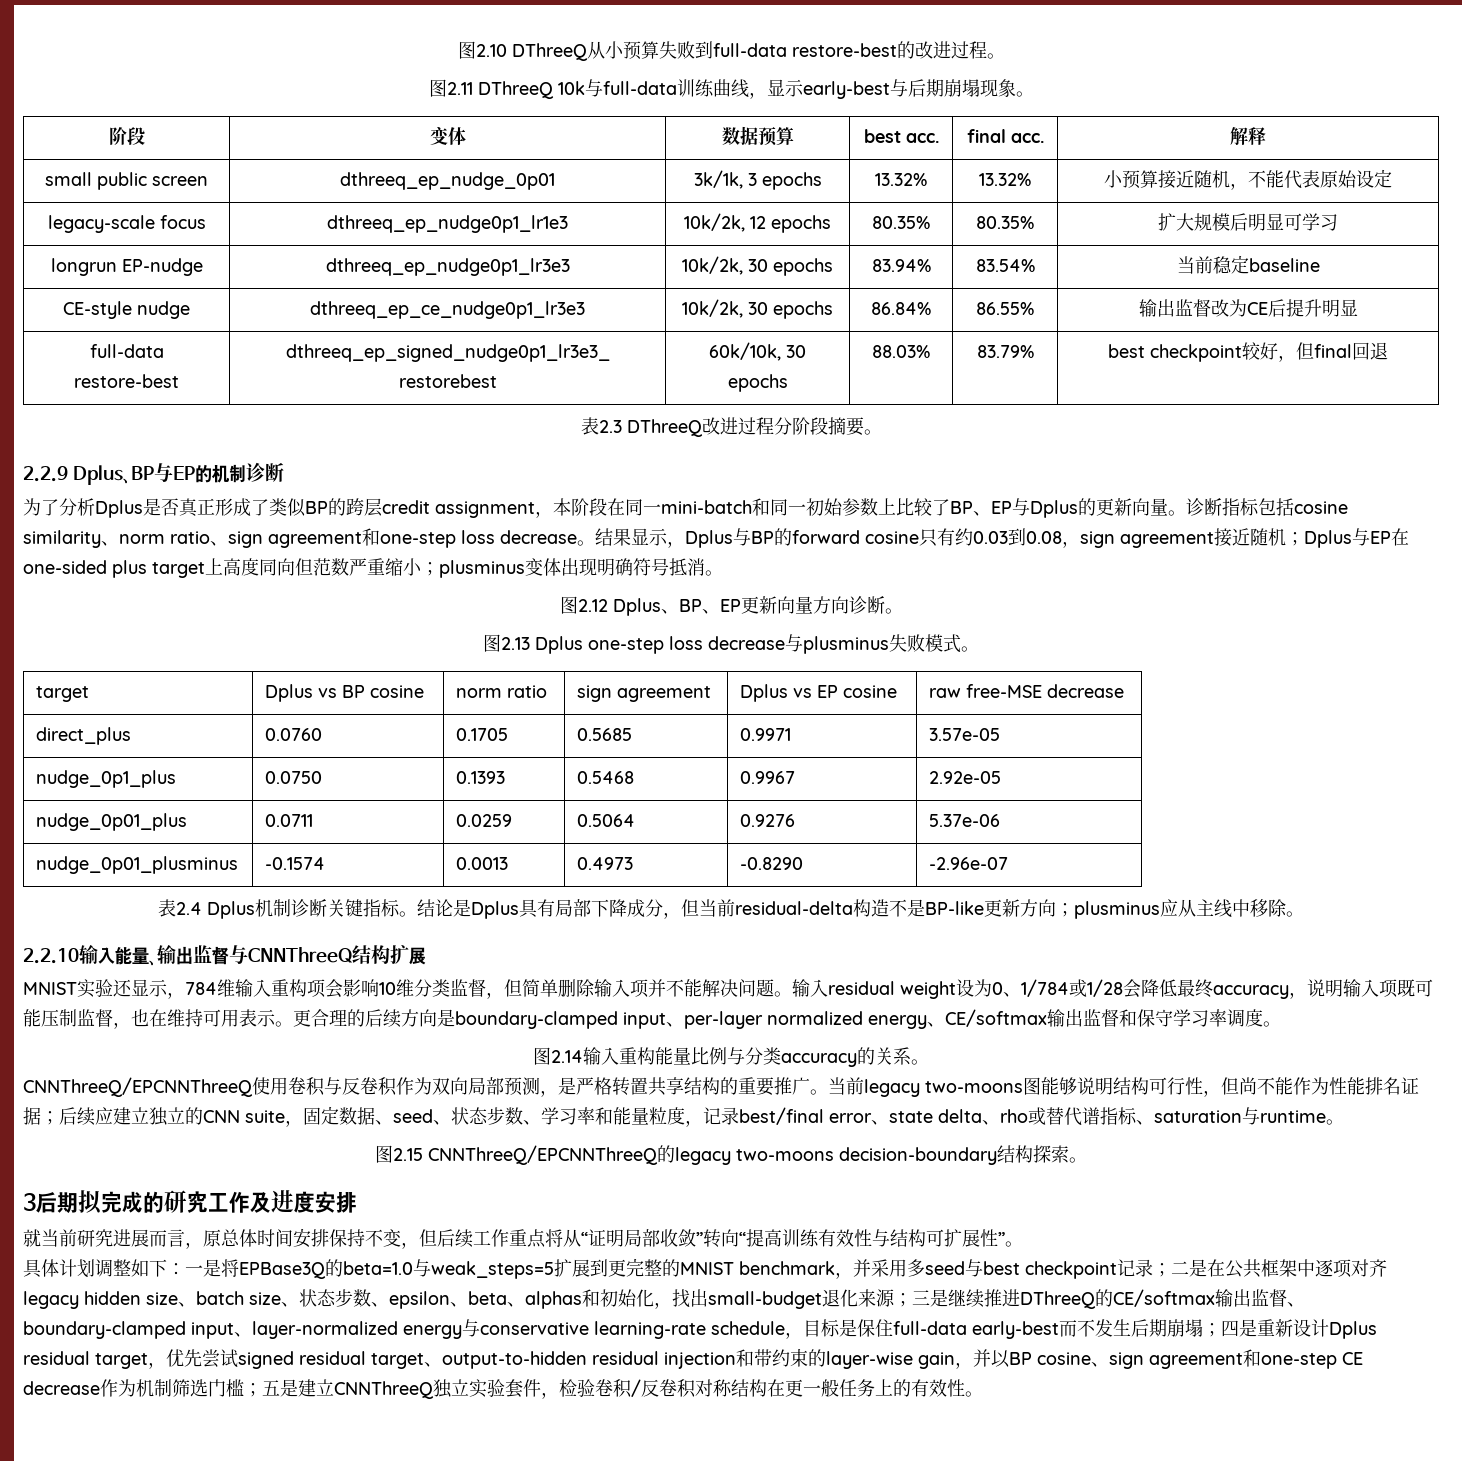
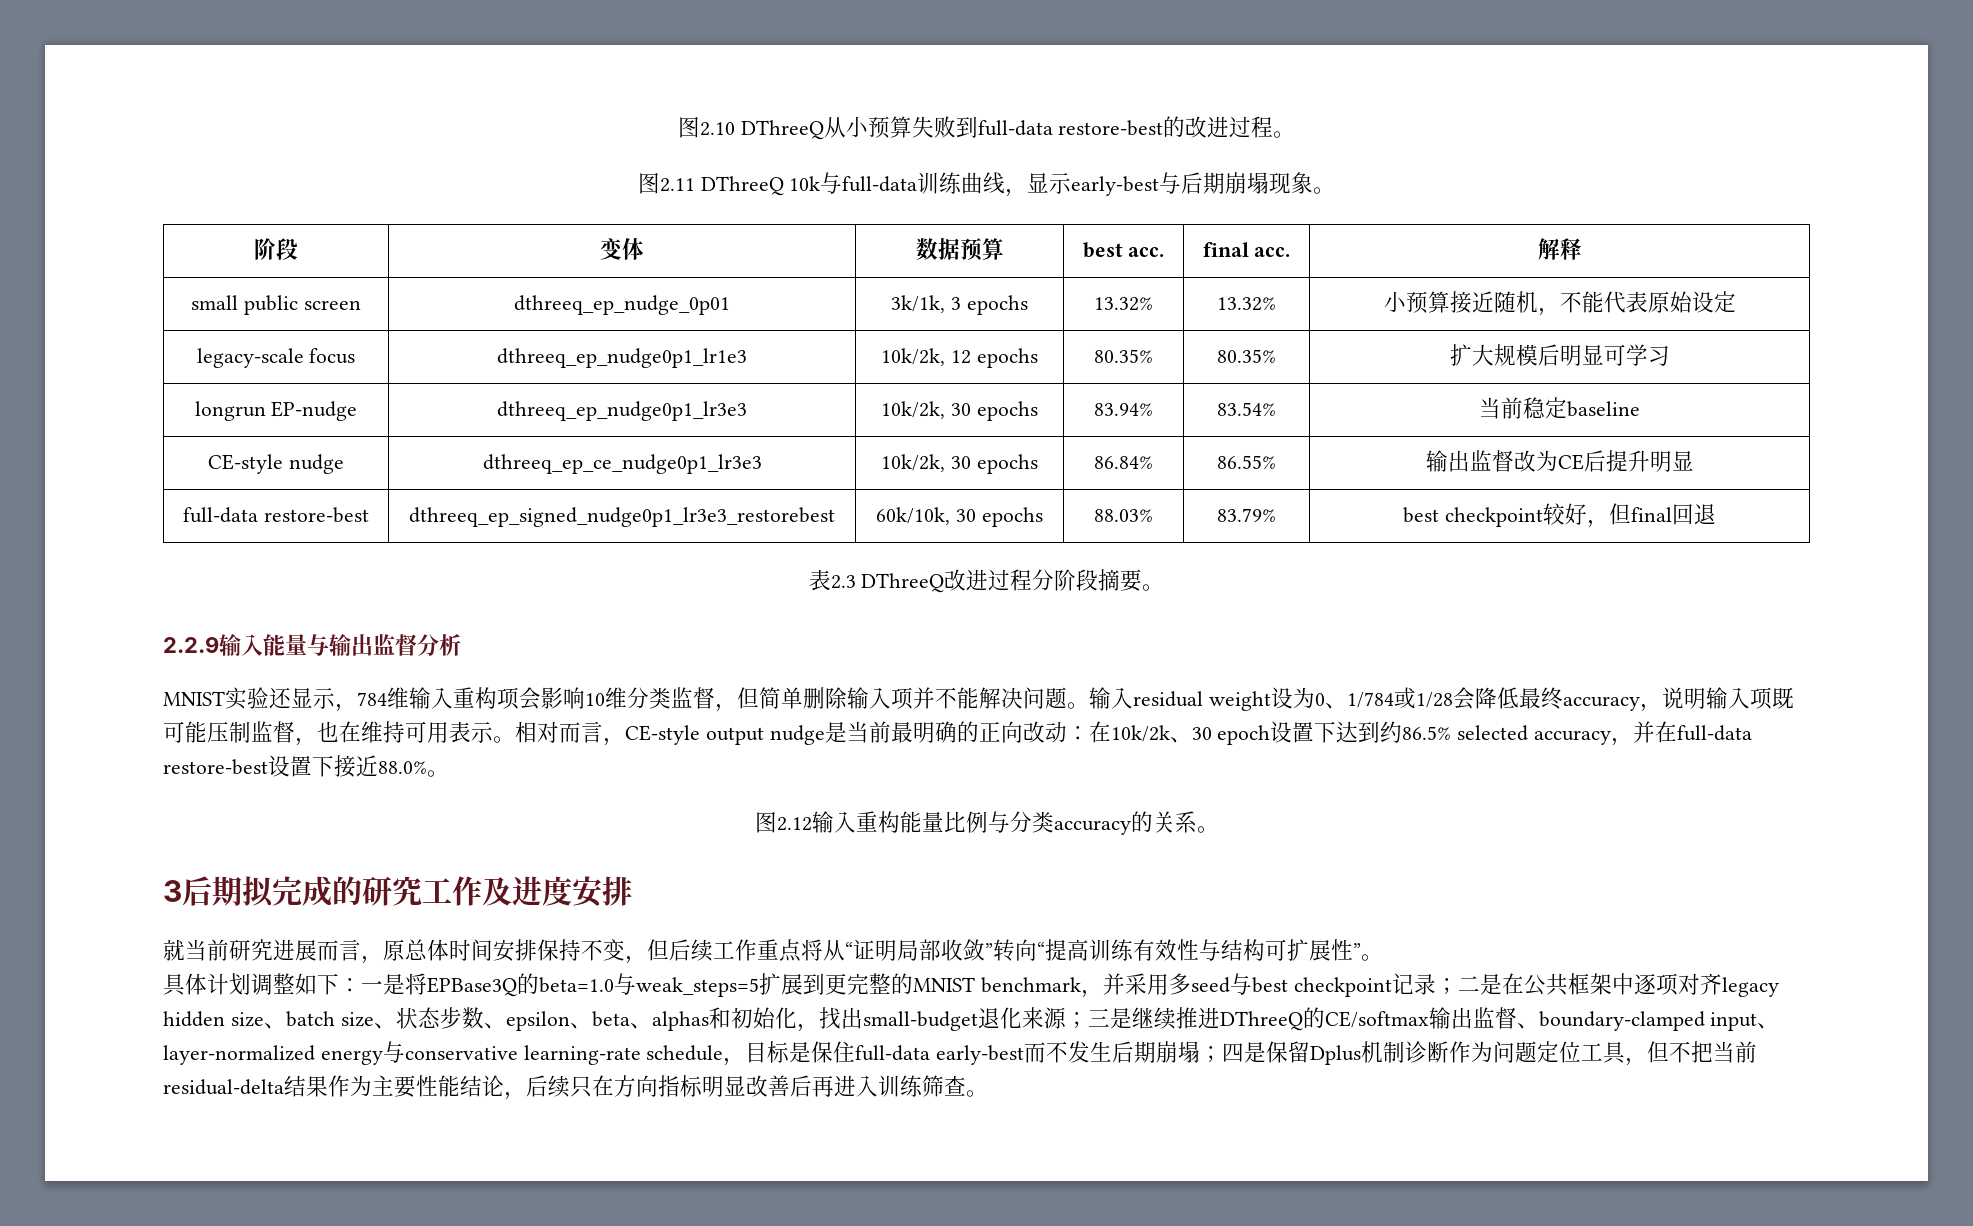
- 2.2.9 Dplus、BP与EP的机制诊断
- 为了分析Dplus是否真正形成了类似BP的跨层credit assignment，本阶段在同一mini-batch和同一初始参数上比较了BP、EP与Dplus的更新向量。诊断指标包括cosine similarity、norm ratio、sign agreement和one-step loss decrease。结果显示，Dplus与BP的forward cosine只有约0.03到0.08，sign agreement接近随机；Dplus与EP在one-sided plus target上高度同向但范数严重缩小；plusminus变体出现明确符号抵消。
- 图2.12 Dplus、BP、EP更新向量方向诊断。
- 图2.13 Dplus one-step loss decrease与plusminus失败模式。
- target | Dplus vs BP cosine | norm ratio | sign agreement | Dplus vs EP cosine | raw free-MSE decrease
- direct_plus | 0.0760 | 0.1705 | 0.5685 | 0.9971 | 3.57e-05
- nudge_0p1_plus | 0.0750 | 0.1393 | 0.5468 | 0.9967 | 2.92e-05
- nudge_0p01_plus | 0.0711 | 0.0259 | 0.5064 | 0.9276 | 5.37e-06
- nudge_0p01_plusminus | -0.1574 | 0.0013 | 0.4973 | -0.8290 | -2.96e-07
- 表2.4 Dplus机制诊断关键指标。结论是Dplus具有局部下降成分，但当前residual-delta构造不是BP-like更新方向；plusminus应从主线中移除。
- 2.2.10输入能量、输出监督与CNNThreeQ结构扩展
+ 2.2.9输入能量与输出监督分析
- 更合理的后续方向是boundary-clamped input、per-layer normalized energy、CE/softmax输出监督和保守学习率调度。
- 图2.14输入重构能量比例与分类accuracy的关系。
+ 相对而言，CE-style output nudge是当前最明确的正向改动：在10k/2k、30 epoch设置下达到约86.5% selected accuracy，并在full-data restore-best设置下接近88.0%。
+ 图2.12输入重构能量比例与分类accuracy的关系。
- CNNThreeQ/EPCNNThreeQ使用卷积与反卷积作为双向局部预测，是严格转置共享结构的重要推广。当前legacy two-moons图能够说明结构可行性，但尚不能作为性能排名证据；后续应建立独立的CNN suite，固定数据、seed、状态步数、学习率和能量粒度，记录best/final error、state delta、rho或替代谱指标、saturation与runtime。
- 图2.15 CNNThreeQ/EPCNNThreeQ的legacy two-moons decision-boundary结构探索。
- 四是重新设计Dplus residual target，优先尝试signed residual target、output-to-hidden residual injection和带约束的layer-wise gain，并以BP cosine、sign agreement和one-step CE decrease作为机制筛选门槛；五是建立CNNThreeQ独立实验套件，检验卷积/反卷积对称结构在更一般任务上的有效性。
+ 四是保留Dplus机制诊断作为问题定位工具，但不把当前residual-delta结果作为主要性能结论，后续只在方向指标明显改善后再进入训练筛查。

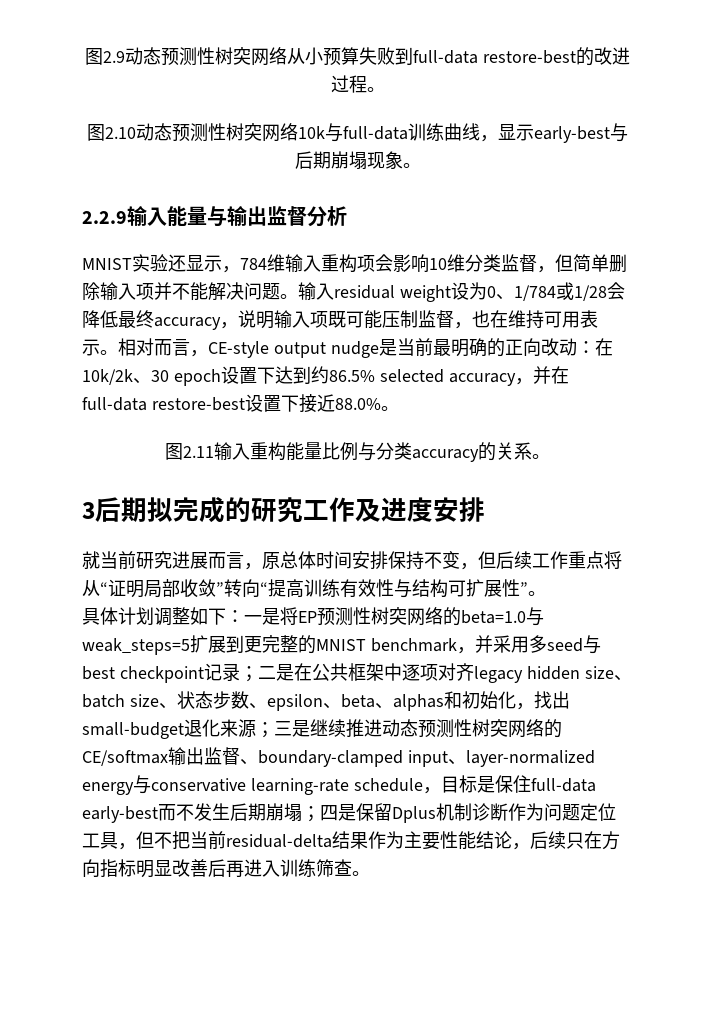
- 图2.10 DThreeQ从小预算失败到full-data restore-best的改进过程。
+ 图2.9动态预测性树突网络从小预算失败到full-data restore-best的改进过程。
- 图2.11 DThreeQ 10k与full-data训练曲线，显示early-best与后期崩塌现象。
+ 图2.10动态预测性树突网络10k与full-data训练曲线，显示early-best与后期崩塌现象。
- 阶段 | 变体 | 数据预算 | best acc. | final acc. | 解释
- small public screen | dthreeq_ep_nudge_0p01 | 3k/1k, 3 epochs | 13.32% | 13.32% | 小预算接近随机，不能代表原始设定
- legacy-scale focus | dthreeq_ep_nudge0p1_lr1e3 | 10k/2k, 12 epochs | 80.35% | 80.35% | 扩大规模后明显可学习
- longrun EP-nudge | dthreeq_ep_nudge0p1_lr3e3 | 10k/2k, 30 epochs | 83.94% | 83.54% | 当前稳定baseline
- CE-style nudge | dthreeq_ep_ce_nudge0p1_lr3e3 | 10k/2k, 30 epochs | 86.84% | 86.55% | 输出监督改为CE后提升明显
- full-data restore-best | dthreeq_ep_signed_nudge0p1_lr3e3_restorebest | 60k/10k, 30 epochs | 88.03% | 83.79% | best checkpoint较好，但final回退
- 表2.3 DThreeQ改进过程分阶段摘要。
- 图2.12输入重构能量比例与分类accuracy的关系。
+ 图2.11输入重构能量比例与分类accuracy的关系。
- 一是将EPBase3Q的beta=1.0与weak_steps=5扩展到更完整的MNIST benchmark，并采用多seed与best checkpoint记录；
+ 一是将EP预测性树突网络的beta=1.0与weak_steps=5扩展到更完整的MNIST benchmark，并采用多seed与best checkpoint记录；
- 三是继续推进DThreeQ的CE/softmax输出监督、boundary-clamped input、layer-normalized energy与conservative learning-rate schedule，目标是保住full-data early-best而不发生后期崩塌；
+ 三是继续推进动态预测性树突网络的CE/softmax输出监督、boundary-clamped input、layer-normalized energy与conservative learning-rate schedule，目标是保住full-data early-best而不发生后期崩塌；

